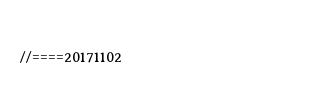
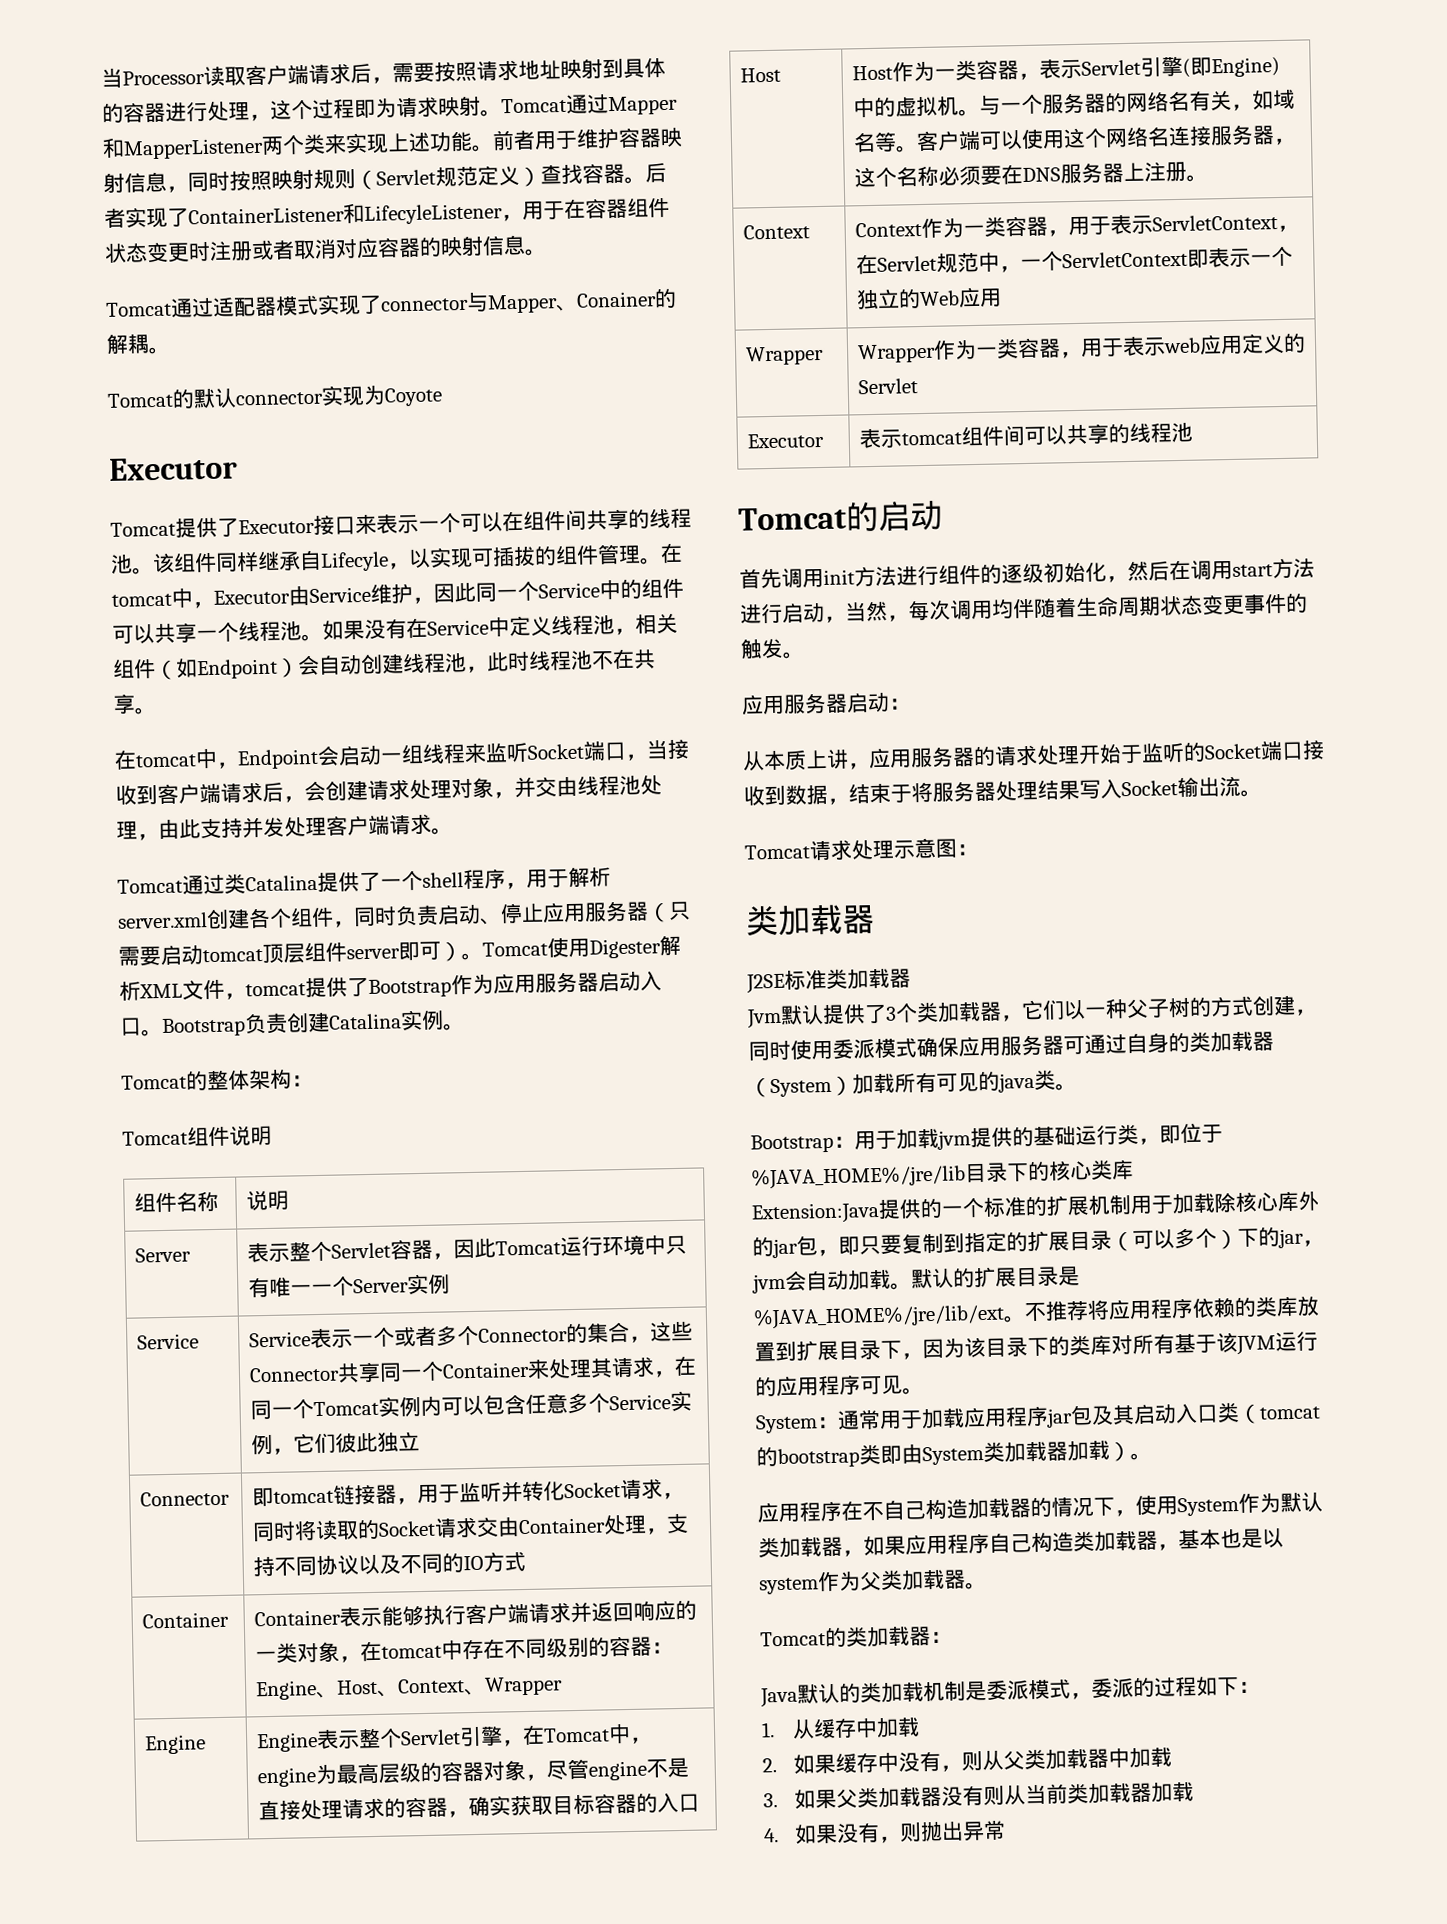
- //====20171102
+ 当Processor读取客户端请求后，需要按照请求地址映射到具体的容器进行处理，这个过程即为请求映射。Tomcat通过Mapper和MapperListener两个类来实现上述功能。前者用于维护容器映射信息，同时按照映射规则（Servlet规范定义）查找容器。后者实现了ContainerListener和LifecyleListener，用于在容器组件状态变更时注册或者取消对应容器的映射信息。
+ Tomcat通过适配器模式实现了connector与Mapper、Conainer的解耦。
+ Tomcat的默认connector实现为Coyote
+ Executor
+ Tomcat提供了Executor接口来表示一个可以在组件间共享的线程池。该组件同样继承自Lifecyle，以实现可插拔的组件管理。在tomcat中，Executor由Service维护，因此同一个Service中的组件可以共享一个线程池。如果没有在Service中定义线程池，相关组件（如Endpoint）会自动创建线程池，此时线程池不在共享。
+ 在tomcat中，Endpoint会启动一组线程来监听Socket端口，当接收到客户端请求后，会创建请求处理对象，并交由线程池处理，由此支持并发处理客户端请求。
+ Tomcat通过类Catalina提供了一个shell程序，用于解析server.xml创建各个组件，同时负责启动、停止应用服务器（只需要启动tomcat顶层组件server即可）。Tomcat使用Digester解析XML文件，tomcat提供了Bootstrap作为应用服务器启动入口。Bootstrap负责创建Catalina实例。
+ Tomcat的整体架构：
+ Tomcat组件说明
+ 组件名称 | 说明
+ Server | 表示整个Servlet容器，因此Tomcat运行环境中只有唯一一个Server实例
+ Service | Service表示一个或者多个Connector的集合，这些Connector共享同一个Container来处理其请求，在同一个Tomcat实例内可以包含任意多个Service实例，它们彼此独立
+ Connector | 即tomcat链接器，用于监听并转化Socket请求，同时将读取的Socket请求交由Container处理，支持不同协议以及不同的IO方式
+ Container | Container表示能够执行客户端请求并返回响应的一类对象，在tomcat中存在不同级别的容器：Engine、Host、Context、Wrapper
+ Engine | Engine表示整个Servlet引擎，在Tomcat中，engine为最高层级的容器对象，尽管engine不是直接处理请求的容器，确实获取目标容器的入口
+ Host | Host作为一类容器，表示Servlet引擎(即Engine)中的虚拟机。与一个服务器的网络名有关，如域名等。客户端可以使用这个网络名连接服务器，这个名称必须要在DNS服务器上注册。
+ Context | Context作为一类容器，用于表示ServletContext，在Servlet规范中，一个ServletContext即表示一个独立的Web应用
+ Wrapper | Wrapper作为一类容器，用于表示web应用定义的Servlet
+ Executor | 表示tomcat组件间可以共享的线程池
+ Tomcat的启动
+ 首先调用init方法进行组件的逐级初始化，然后在调用start方法进行启动，当然，每次调用均伴随着生命周期状态变更事件的触发。
+ 应用服务器启动：
+ 从本质上讲，应用服务器的请求处理开始于监听的Socket端口接收到数据，结束于将服务器处理结果写入Socket输出流。
+ Tomcat请求处理示意图：
+ 类加载器
+ J2SE标准类加载器
+ Jvm默认提供了3个类加载器，它们以一种父子树的方式创建，同时使用委派模式确保应用服务器可通过自身的类加载器（System）加载所有可见的java类。
+ Bootstrap：用于加载jvm提供的基础运行类，即位于%JAVA_HOME%/jre/lib目录下的核心类库
+ Extension:Java提供的一个标准的扩展机制用于加载除核心库外的jar包，即只要复制到指定的扩展目录（可以多个）下的jar，jvm会自动加载。默认的扩展目录是%JAVA_HOME%/jre/lib/ext。不推荐将应用程序依赖的类库放置到扩展目录下，因为该目录下的类库对所有基于该JVM运行的应用程序可见。
+ System：通常用于加载应用程序jar包及其启动入口类（tomcat的bootstrap类即由System类加载器加载）。
+ 应用程序在不自己构造加载器的情况下，使用System作为默认类加载器，如果应用程序自己构造类加载器，基本也是以system作为父类加载器。
+ Tomcat的类加载器：
+ Java默认的类加载机制是委派模式，委派的过程如下：
+ 1.从缓存中加载
+ 2.如果缓存中没有，则从父类加载器中加载
+ 3.如果父类加载器没有则从当前类加载器加载
+ 4.如果没有，则抛出异常

